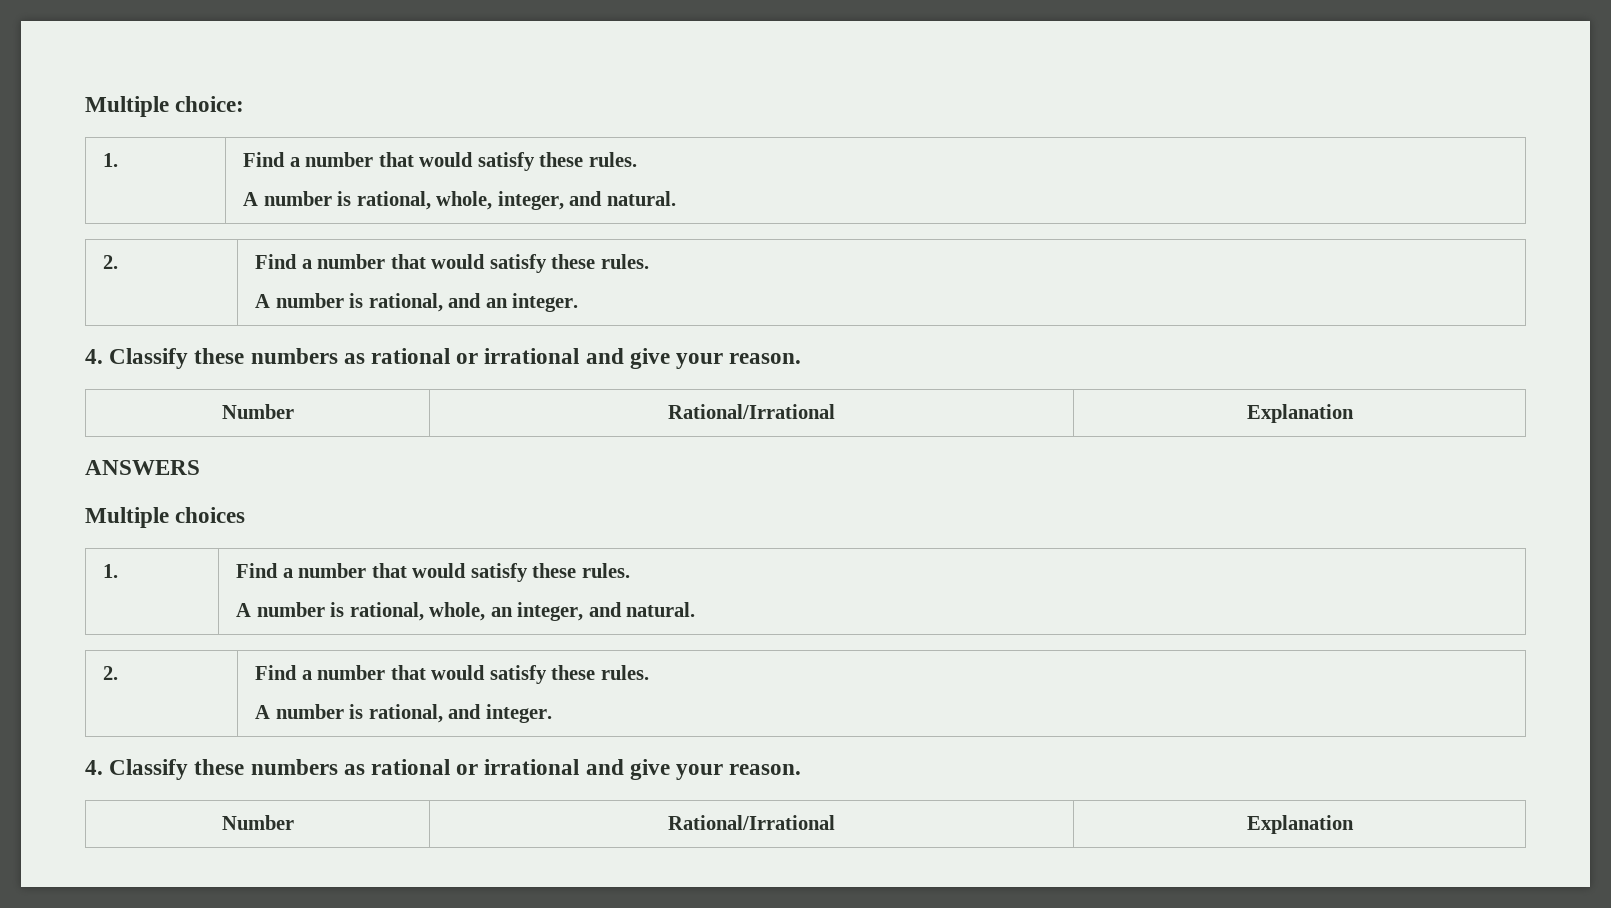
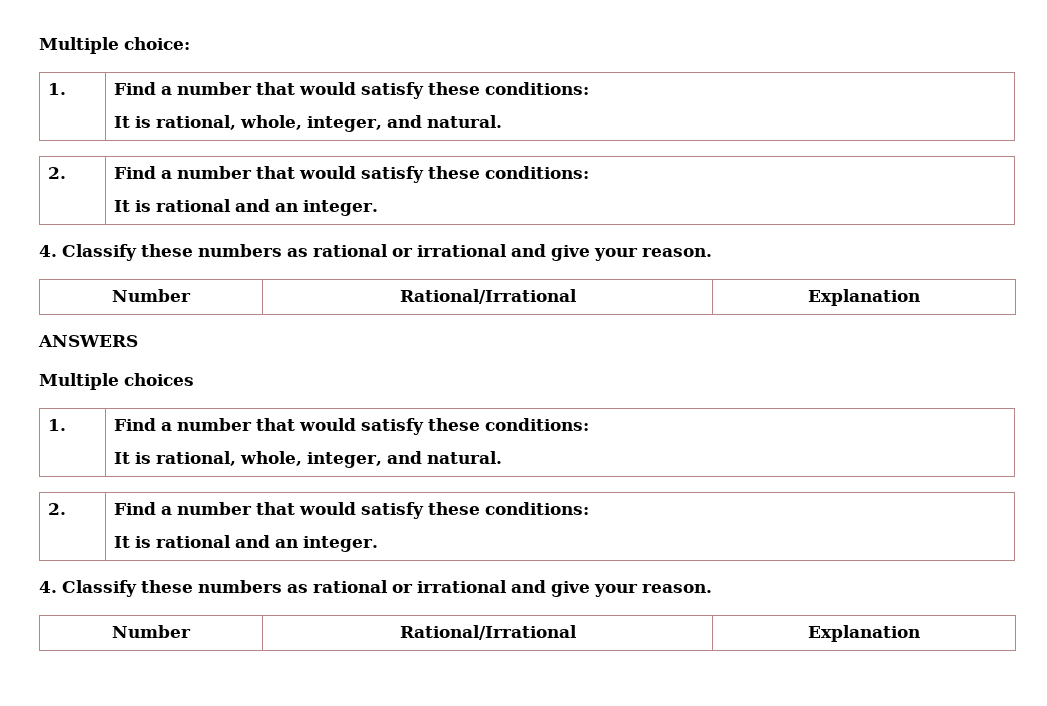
  Multiple choice:
- 1. | Find a number that would satisfy these rules.
- A number is rational, whole, integer, and natural.
- 2. | Find a number that would satisfy these rules.
- A number is rational, and an integer.
+ 1. | Find a number that would satisfy these conditions:
+ It is rational, whole, integer, and natural.
+ 2. | Find a number that would satisfy these conditions:
+ It is rational and an integer.
  Multiple choices
- 1. | Find a number that would satisfy these rules.
- A number is rational, whole, an integer, and natural.
- 2. | Find a number that would satisfy these rules.
- A number is rational, and integer.
+ 1. | Find a number that would satisfy these conditions:
+ It is rational, whole, integer, and natural.
+ 2. | Find a number that would satisfy these conditions:
+ It is rational and an integer.

